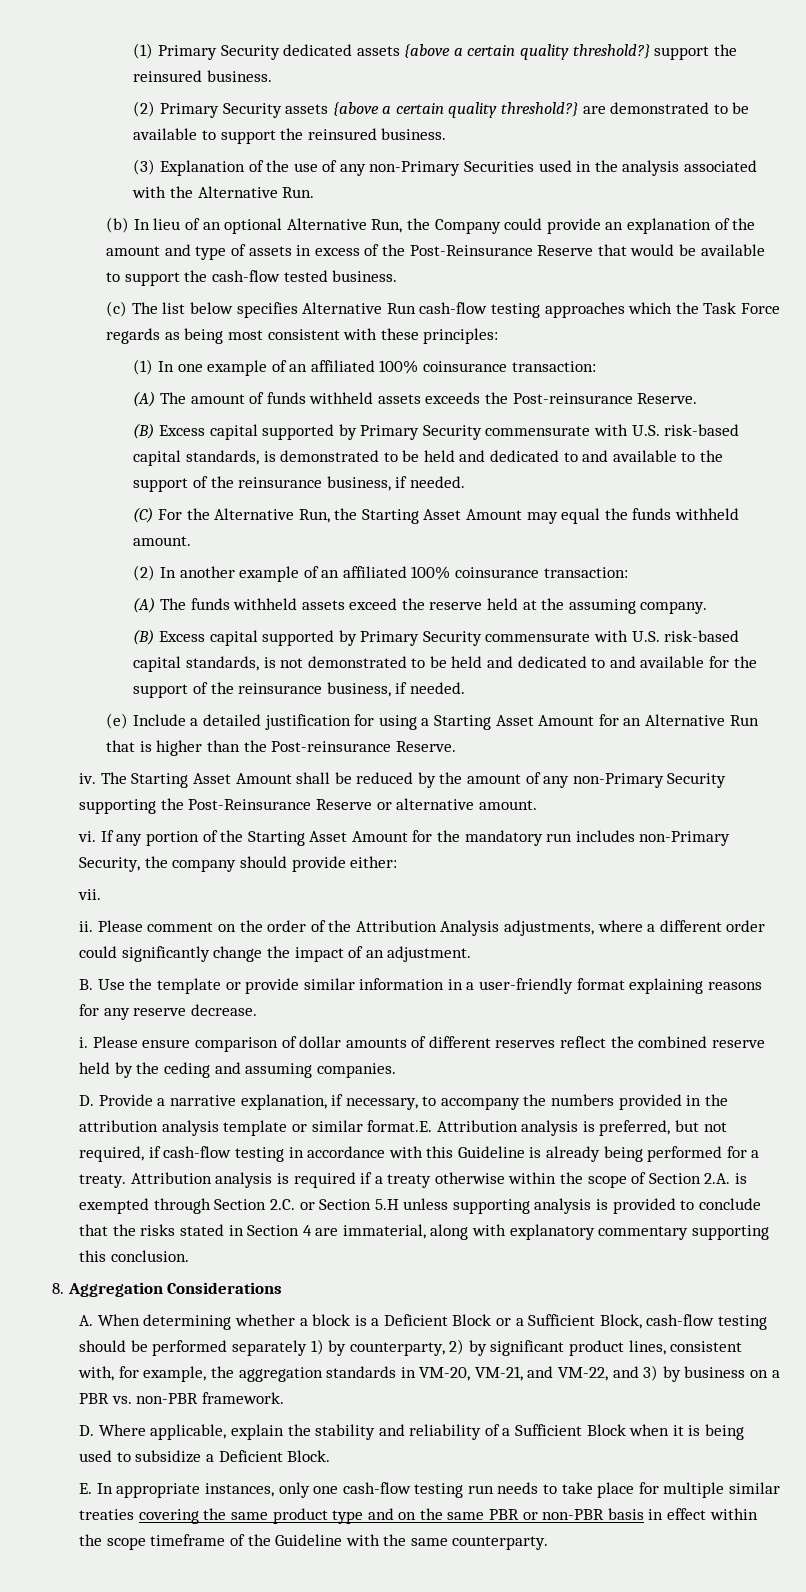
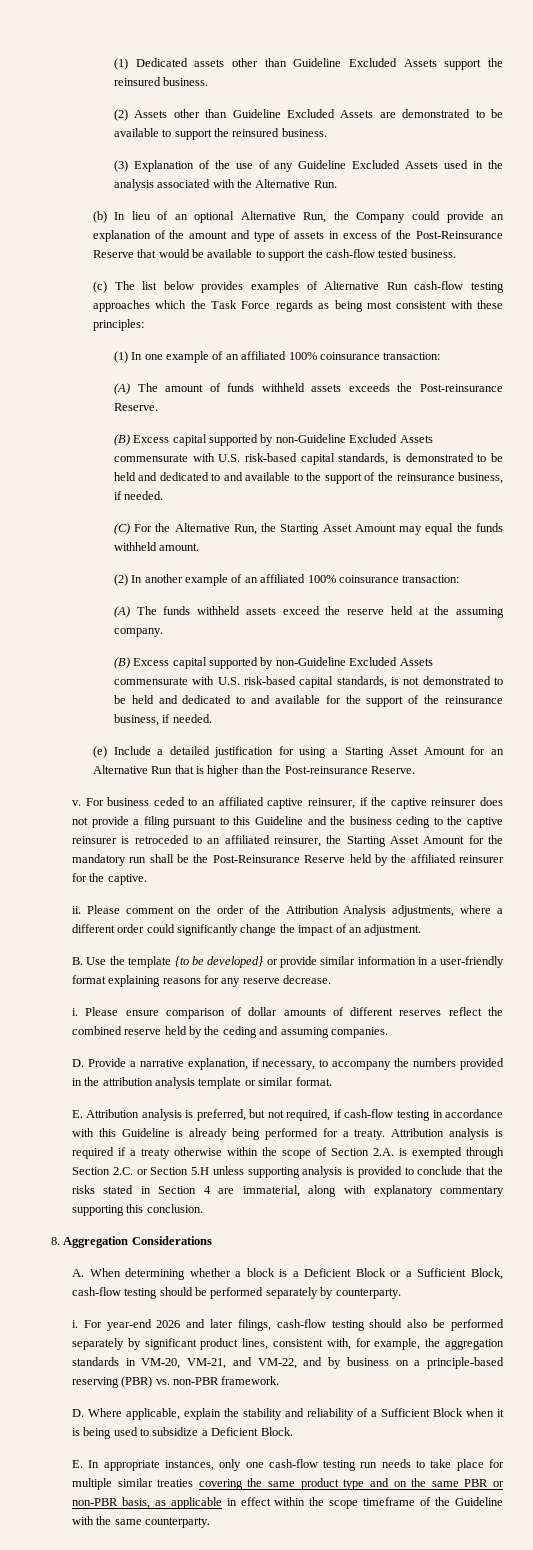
- (1) Primary Security dedicated assets {above a certain quality threshold?} support the reinsured business.
+ (1) Dedicated assets other than Guideline Excluded Assets support the reinsured business.
- (2) Primary Security assets {above a certain quality threshold?} are demonstrated to be available to support the reinsured business.
+ (2) Assets other than Guideline Excluded Assets are demonstrated to be available to support the reinsured business.
- (3) Explanation of the use of any non-Primary Securities used in the analysis associated with the Alternative Run.
+ (3) Explanation of the use of any Guideline Excluded Assets used in the analysis associated with the Alternative Run.
- (c) The list below specifies Alternative Run cash-flow testing approaches which the Task Force regards as being most consistent with these principles:
+ (c) The list below provides examples of Alternative Run cash-flow testing approaches which the Task Force regards as being most consistent with these principles:
- (B) Excess capital supported by Primary Security commensurate with U.S. risk-based capital standards, is demonstrated to be held and dedicated to and available to the support of the reinsurance business, if needed.
+ (B) Excess capital supported by non-Guideline Excluded Assets commensurate with U.S. risk-based capital standards, is demonstrated to be held and dedicated to and available to the support of the reinsurance business, if needed.
- (B) Excess capital supported by Primary Security commensurate with U.S. risk-based capital standards, is not demonstrated to be held and dedicated to and available for the support of the reinsurance business, if needed.
+ (B) Excess capital supported by non-Guideline Excluded Assets commensurate with U.S. risk-based capital standards, is not demonstrated to be held and dedicated to and available for the support of the reinsurance business, if needed.
- iv. The Starting Asset Amount shall be reduced by the amount of any non-Primary Security supporting the Post-Reinsurance Reserve or alternative amount.
- vi. If any portion of the Starting Asset Amount for the mandatory run includes non-Primary Security, the company should provide either:
- vii.
+ v. For business ceded to an affiliated captive reinsurer, if the captive reinsurer does not provide a filing pursuant to this Guideline and the business ceding to the captive reinsurer is retroceded to an affiliated reinsurer, the Starting Asset Amount for the mandatory run shall be the Post-Reinsurance Reserve held by the affiliated reinsurer for the captive.
- B. Use the template or provide similar information in a user-friendly format explaining reasons for any reserve decrease.
+ B. Use the template {to be developed} or provide similar information in a user-friendly format explaining reasons for any reserve decrease.
- D. Provide a narrative explanation, if necessary, to accompany the numbers provided in the attribution analysis template or similar format.E. Attribution analysis is preferred, but not required, if cash-flow testing in accordance with this Guideline is already being performed for a treaty.
+ D. Provide a narrative explanation, if necessary, to accompany the numbers provided in the attribution analysis template or similar format.
+ E. Attribution analysis is preferred, but not required, if cash-flow testing in accordance with this Guideline is already being performed for a treaty.
- A. When determining whether a block is a Deficient Block or a Sufficient Block, cash-flow testing should be performed separately 1) by counterparty, 2) by significant product lines, consistent with, for example, the aggregation standards in VM-20, VM-21, and VM-22, and 3) by business on a PBR vs. non-PBR framework.
+ A. When determining whether a block is a Deficient Block or a Sufficient Block, cash-flow testing should be performed separately by counterparty.
+ i. For year-end 2026 and later filings, cash-flow testing should also be performed separately by significant product lines, consistent with, for example, the aggregation standards in VM-20, VM-21, and VM-22, and by business on a principle-based reserving (PBR) vs. non-PBR framework.
- E. In appropriate instances, only one cash-flow testing run needs to take place for multiple similar treaties covering the same product type and on the same PBR or non-PBR basis in effect within the scope timeframe of the Guideline with the same counterparty.
+ E. In appropriate instances, only one cash-flow testing run needs to take place for multiple similar treaties covering the same product type and on the same PBR or non-PBR basis, as applicable in effect within the scope timeframe of the Guideline with the same counterparty.

